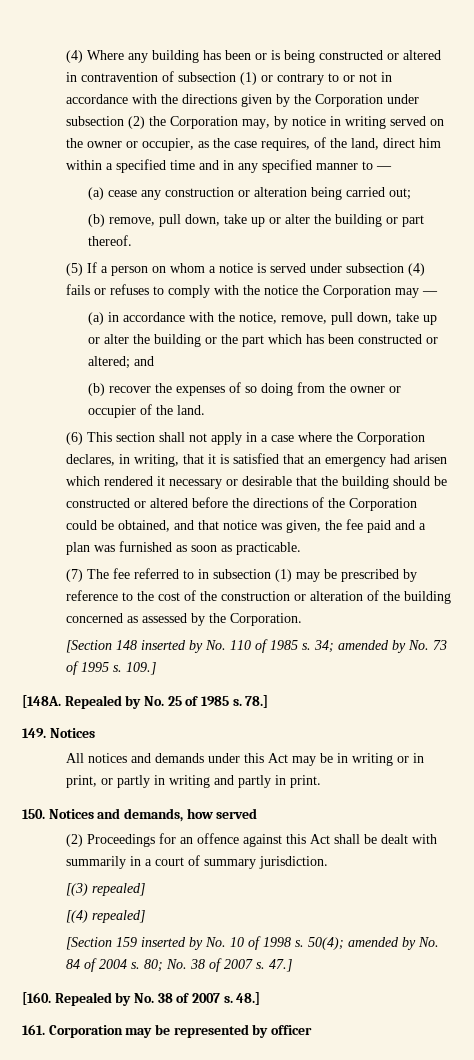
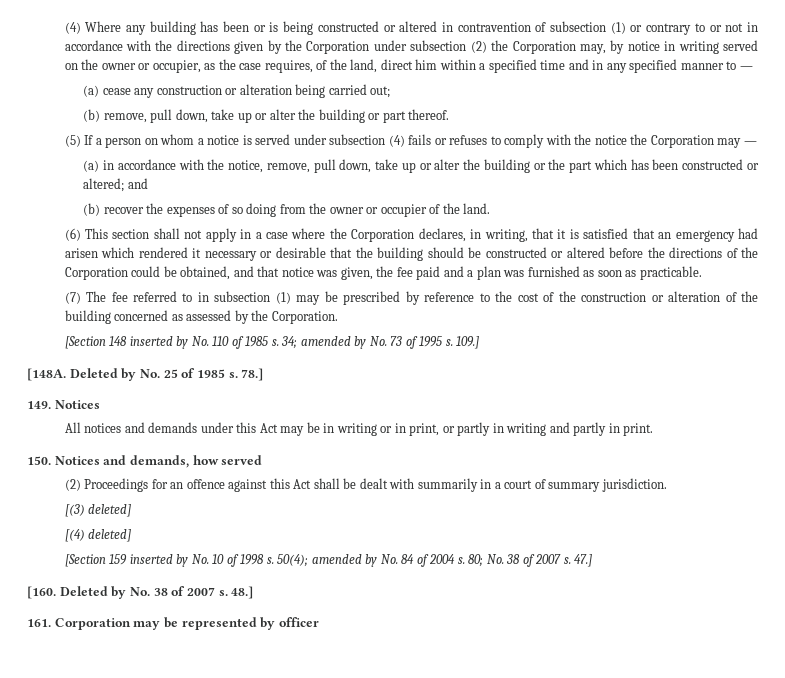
- Repealed by No. 25 of 1985 s.
+ Deleted by No. 25 of 1985 s.
- [(3) repealed]
+ [(3) deleted]
- [(4) repealed]
+ [(4) deleted]
- [160. Repealed by No. 38 of 2007 s.
+ [160. Deleted by No. 38 of 2007 s.

